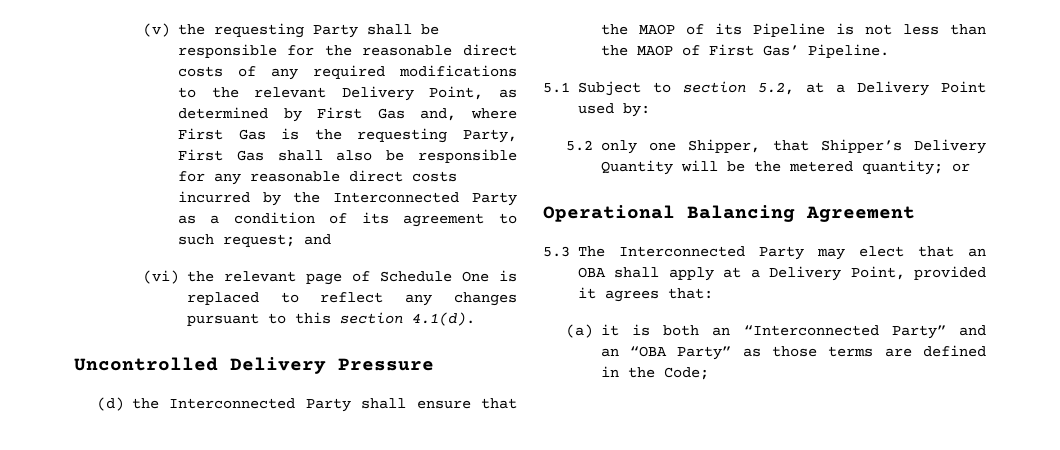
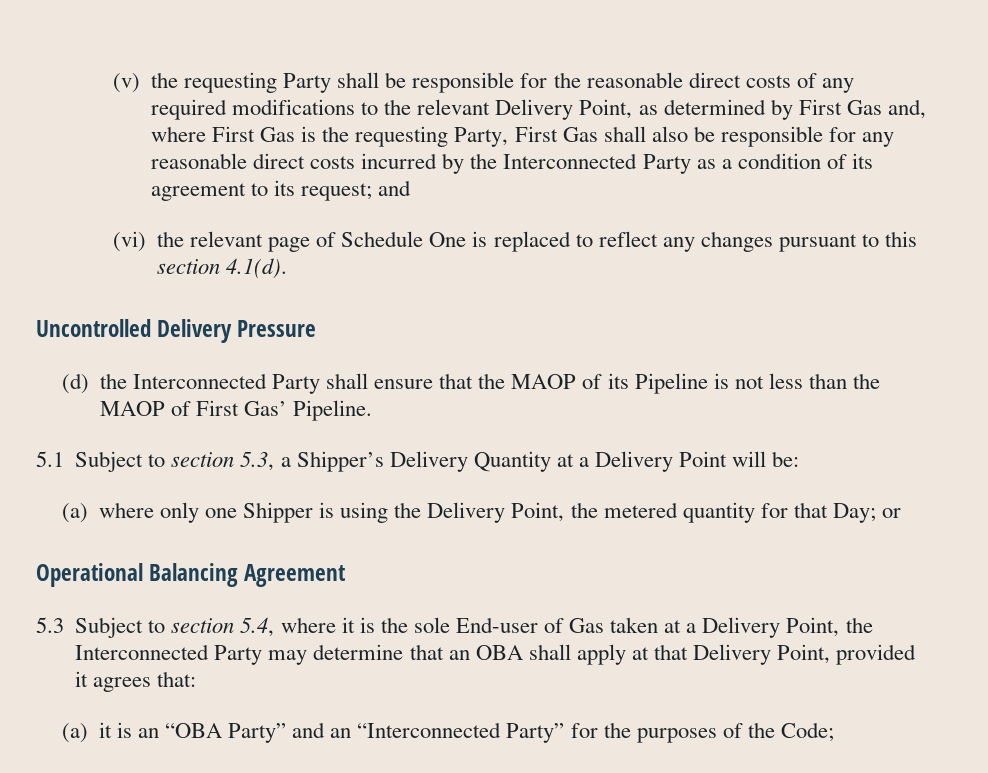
- (v) the requesting Party shall be responsible for the reasonable direct costs of any required modifications to the relevant Delivery Point, as determined by First Gas and, where First Gas is the requesting Party, First Gas shall also be responsible for any reasonable direct costs incurred by the Interconnected Party as a condition of its agreement to such request; and
+ (v) the requesting Party shall be responsible for the reasonable direct costs of any required modifications to the relevant Delivery Point, as determined by First Gas and, where First Gas is the requesting Party, First Gas shall also be responsible for any reasonable direct costs incurred by the Interconnected Party as a condition of its agreement to its request; and
- 5.1 Subject to section 5.2, at a Delivery Point used by:
- 5.2 only one Shipper, that Shipper’s Delivery Quantity will be the metered quantity; or
+ 5.1 Subject to section 5.3, a Shipper’s Delivery Quantity at a Delivery Point will be:
+ (a) where only one Shipper is using the Delivery Point, the metered quantity for that Day; or
- 5.3 The Interconnected Party may elect that an OBA shall apply at a Delivery Point, provided it agrees that:
+ 5.3 Subject to section 5.4, where it is the sole End-user of Gas taken at a Delivery Point, the Interconnected Party may determine that an OBA shall apply at that Delivery Point, provided it agrees that:
- (a) it is both an “Interconnected Party” and an “OBA Party” as those terms are defined in the Code;
+ (a) it is an “OBA Party” and an “Interconnected Party” for the purposes of the Code;

